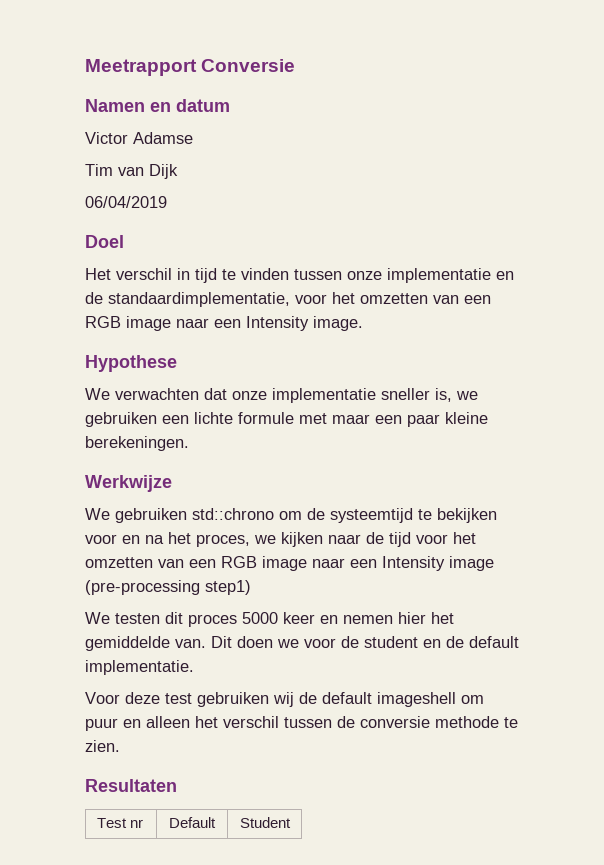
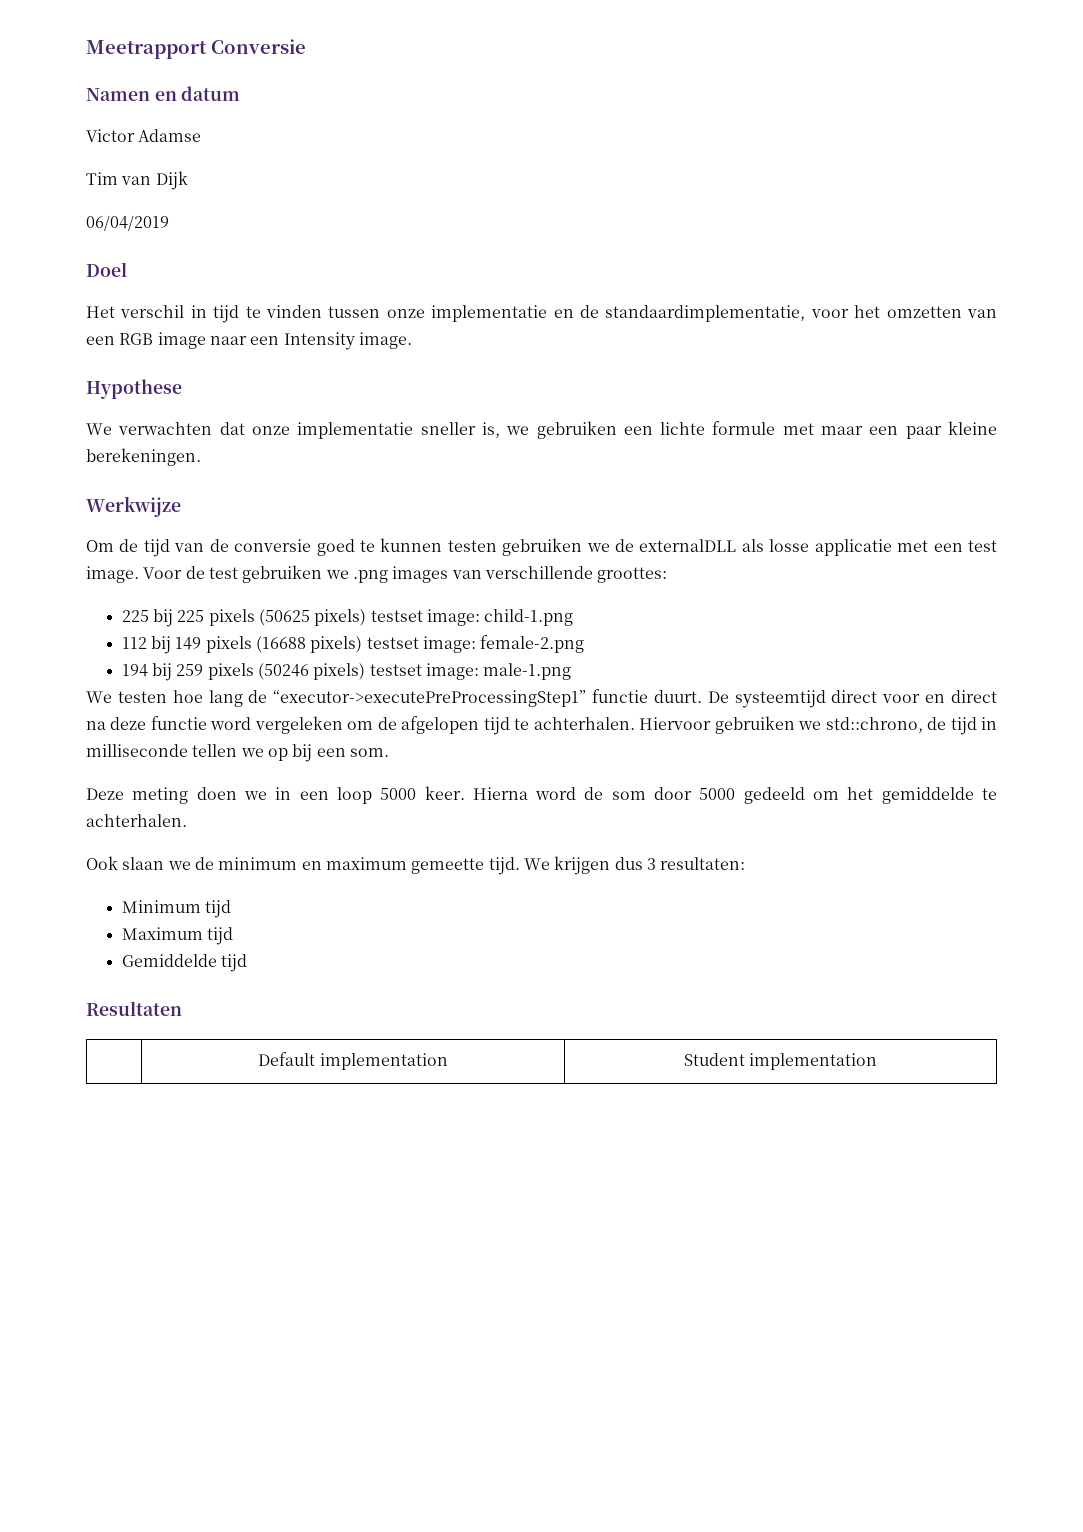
- We gebruiken std::chrono om de systeemtijd te bekijken voor en na het proces, we kijken naar de tijd voor het omzetten van een RGB image naar een Intensity image (pre-processing step1)
- We testen dit proces 5000 keer en nemen hier het gemiddelde van. Dit doen we voor de student en de default implementatie.
- Voor deze test gebruiken wij de default imageshell om puur en alleen het verschil tussen de conversie methode te zien.
+ Om de tijd van de conversie goed te kunnen testen gebruiken we de externalDLL als losse applicatie met een test image. Voor de test gebruiken we .png images van verschillende groottes:
+ 225 bij 225 pixels (50625 pixels) testset image: child-1.png
+ 112 bij 149 pixels (16688 pixels) testset image: female-2.png
+ 194 bij 259 pixels (50246 pixels) testset image: male-1.png
+ We testen hoe lang de “executor->executePreProcessingStep1” functie duurt. De systeemtijd direct voor en direct na deze functie word vergeleken om de afgelopen tijd te achterhalen. Hiervoor gebruiken we std::chrono, de tijd in milliseconde tellen we op bij een som.
+ Deze meting doen we in een loop 5000 keer. Hierna word de som door 5000 gedeeld om het gemiddelde te achterhalen.
+ Ook slaan we de minimum en maximum gemeette tijd. We krijgen dus 3 resultaten:
+ Minimum tijd
+ Maximum tijd
+ Gemiddelde tijd
- Test nr | Default | Student
+ | Default implementation | Student implementation

